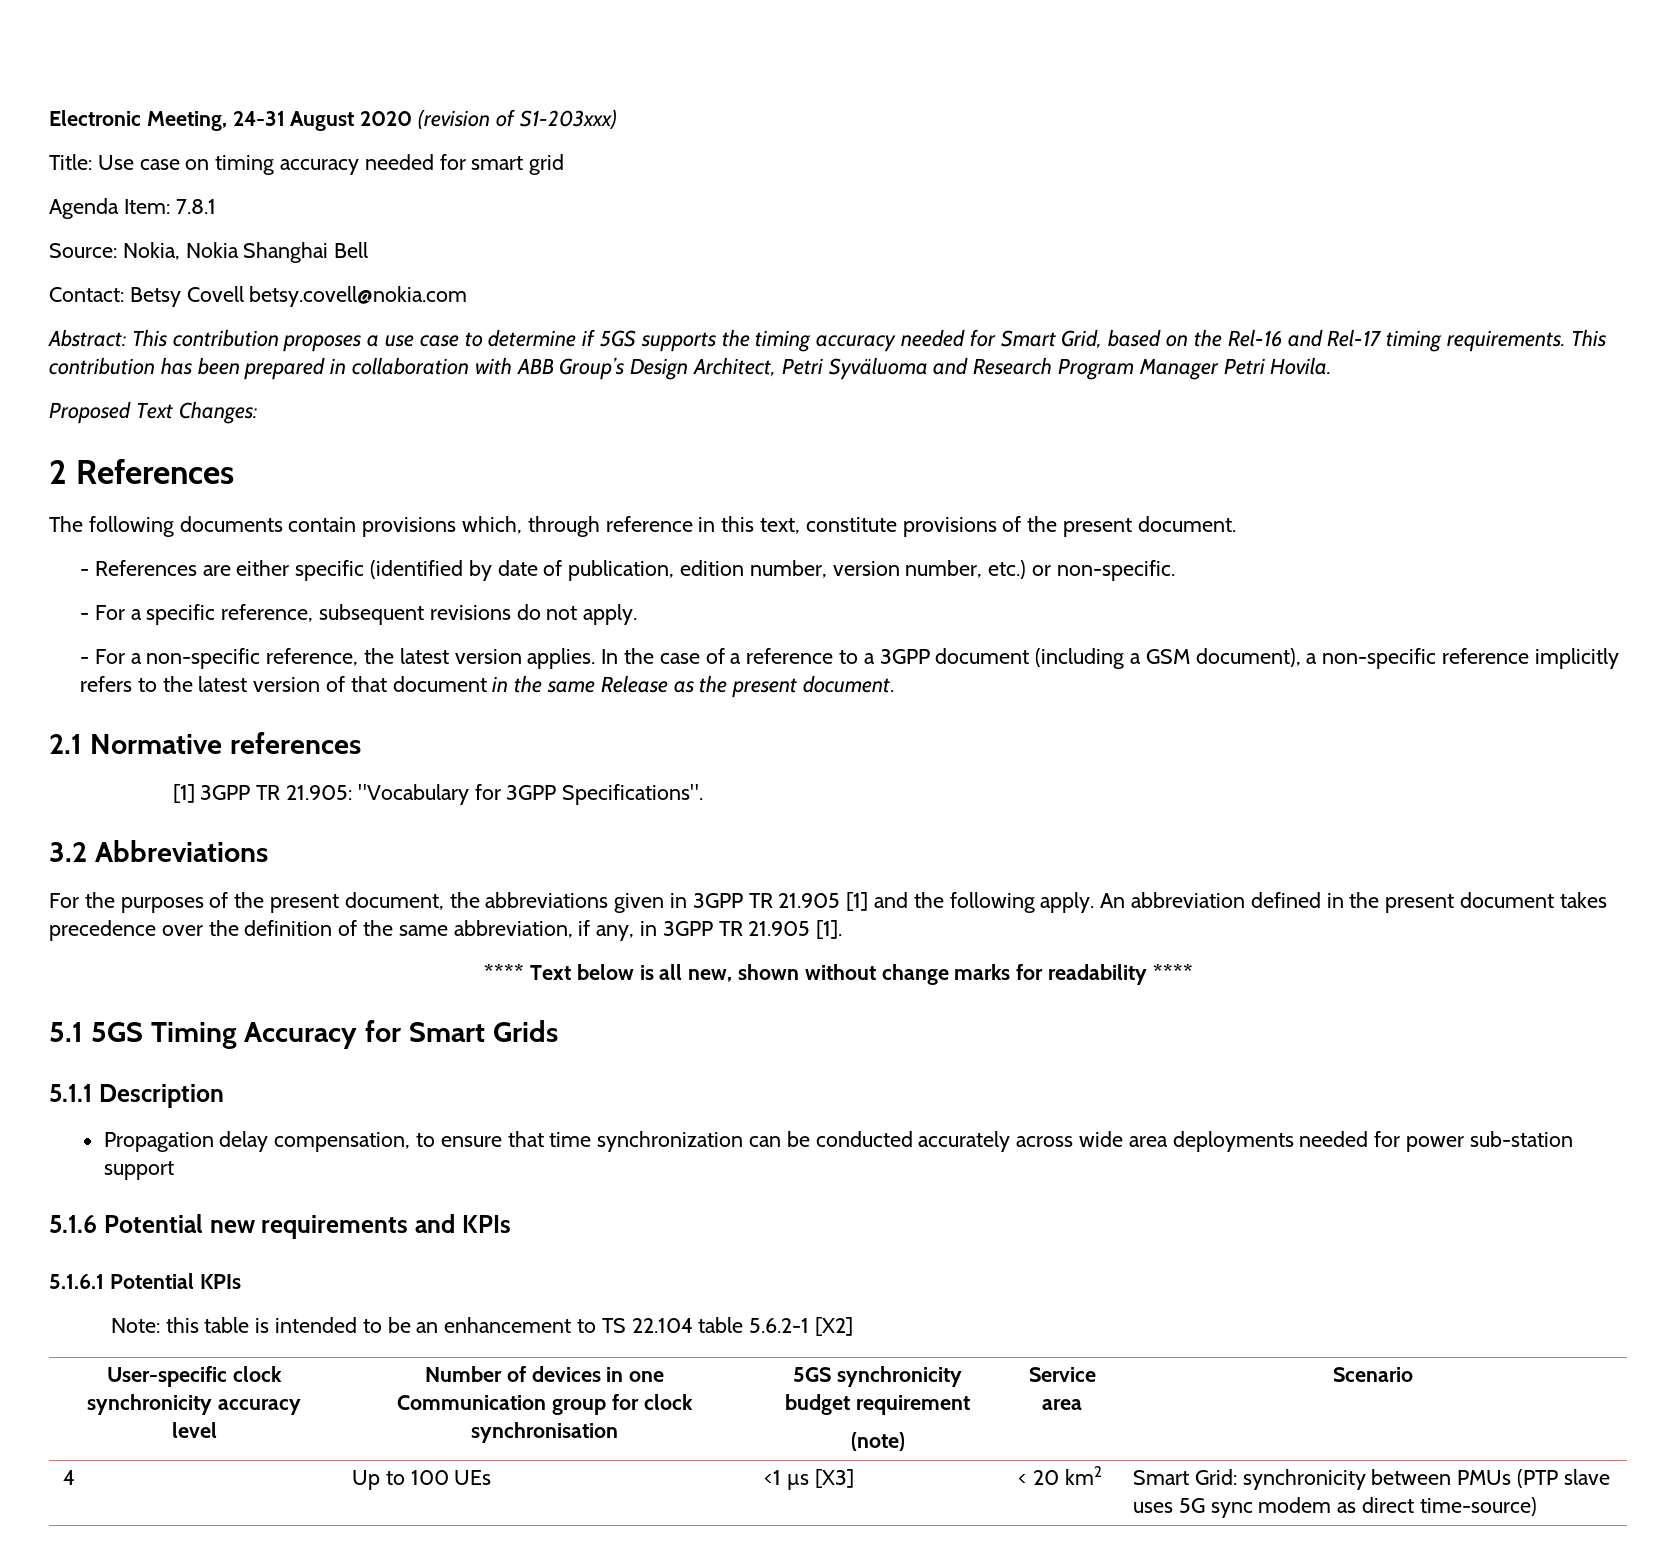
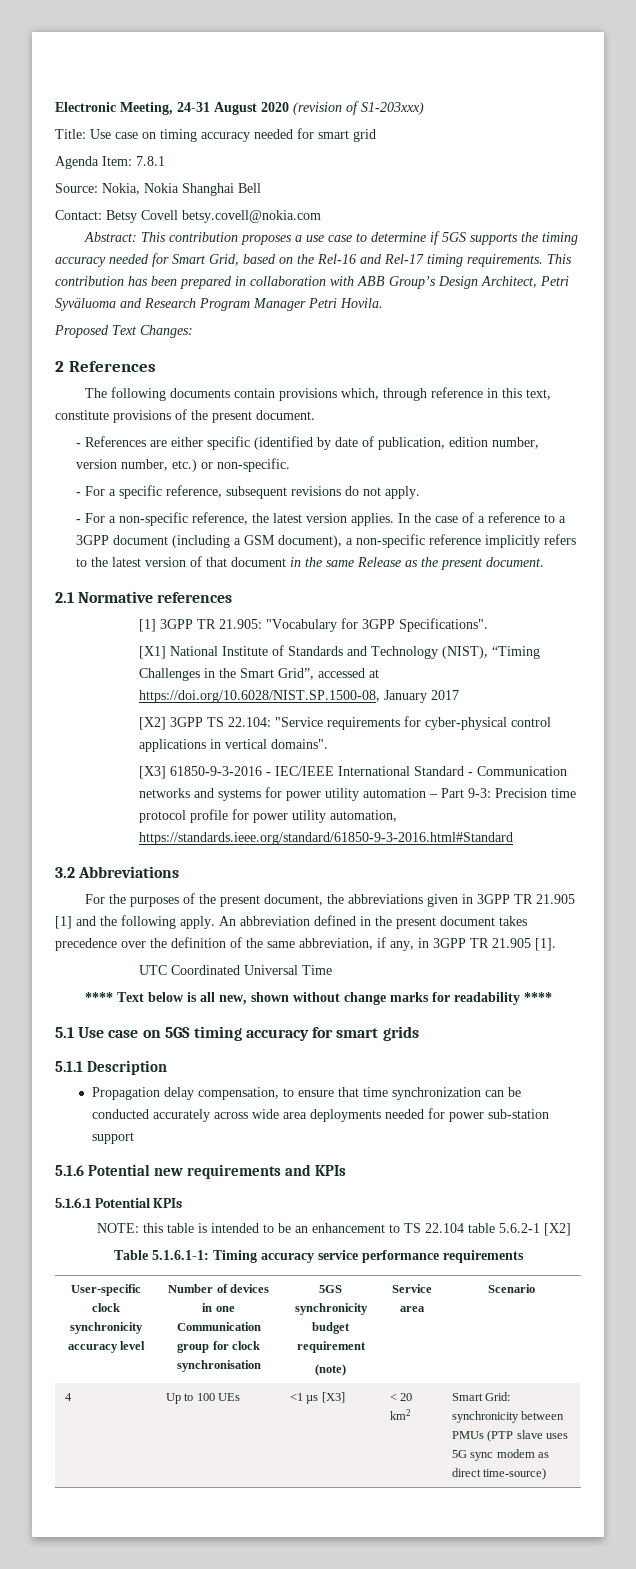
+ [X1] National Institute of Standards and Technology (NIST), “Timing Challenges in the Smart Grid”, accessed at https://doi.org/10.6028/NIST.SP.1500-08, January 2017
+ [X2] 3GPP TS 22.104: "Service requirements for cyber-physical control applications in vertical domains".
+ [X3] 61850-9-3-2016 - IEC/IEEE International Standard - Communication networks and systems for power utility automation – Part 9-3: Precision time protocol profile for power utility automation, https://standards.ieee.org/standard/61850-9-3-2016.html#Standard
+ UTC Coordinated Universal Time
- 5.1 5GS Timing Accuracy for Smart Grids
+ 5.1 Use case on 5GS timing accuracy for smart grids
- Note: this table is intended to be an enhancement to TS 22.104 table 5.6.2-1 [X2]
+ NOTE: this table is intended to be an enhancement to TS 22.104 table 5.6.2-1 [X2]
+ Table 5.1.6.1-1: Timing accuracy service performance requirements

